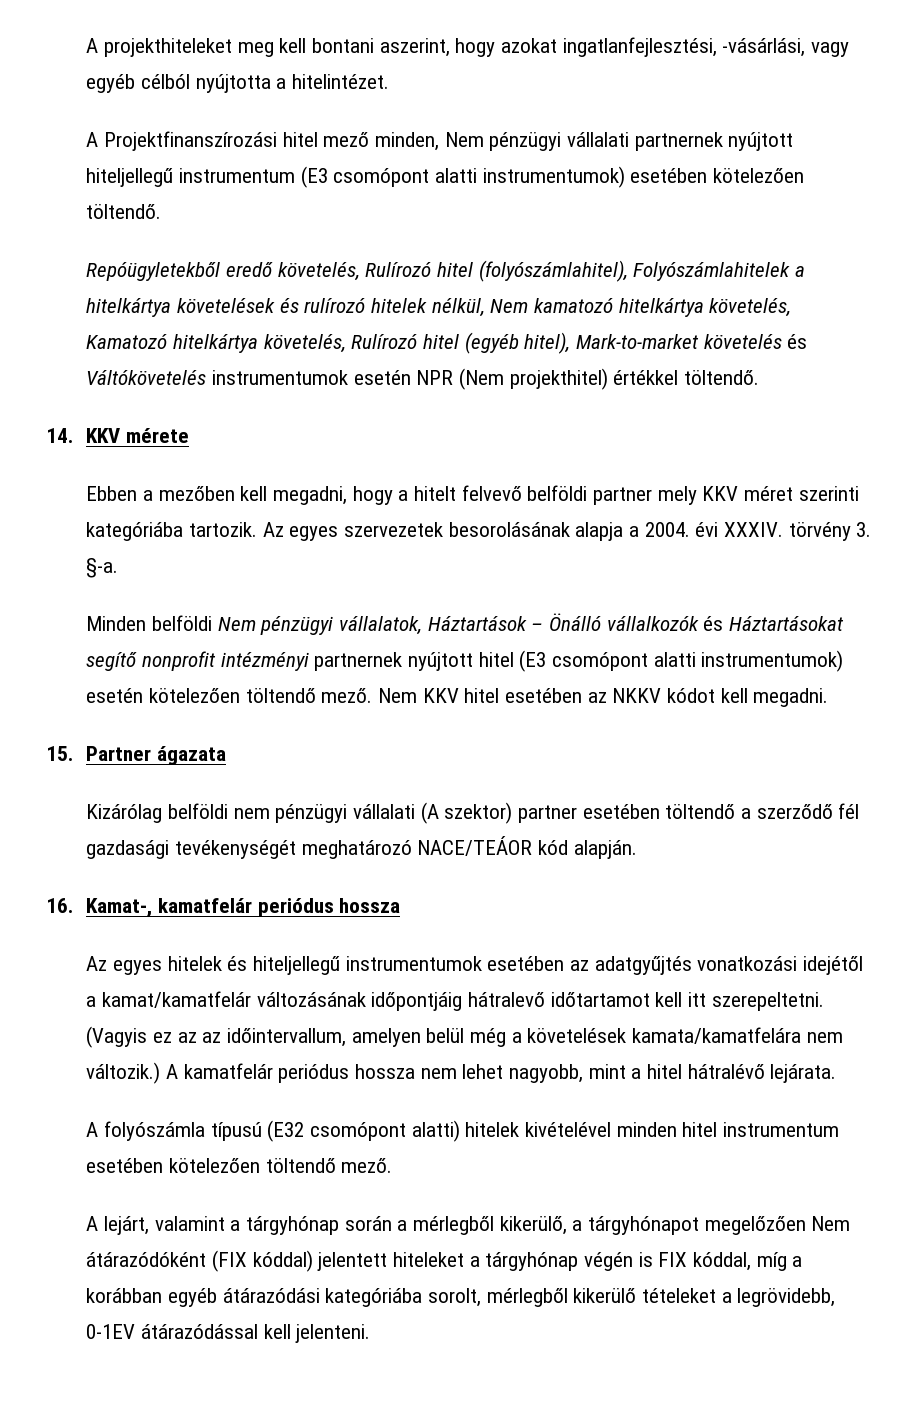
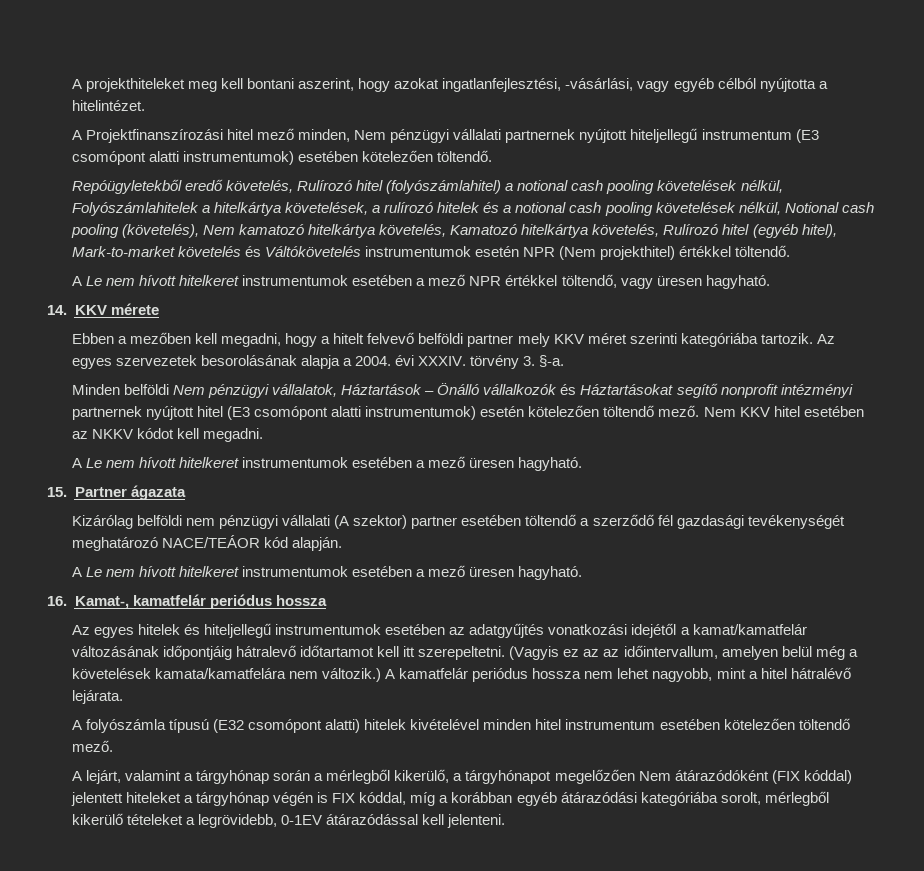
- Repóügyletekből eredő követelés, Rulírozó hitel (folyószámlahitel), Folyószámlahitelek a hitelkártya követelések és rulírozó hitelek nélkül, Nem kamatozó hitelkártya követelés, Kamatozó hitelkártya követelés, Rulírozó hitel (egyéb hitel), Mark-to-market követelés és Váltókövetelés instrumentumok esetén NPR (Nem projekthitel) értékkel töltendő.
+ Repóügyletekből eredő követelés, Rulírozó hitel (folyószámlahitel) a notional cash pooling követelések nélkül, Folyószámlahitelek a hitelkártya követelések, a rulírozó hitelek és a notional cash pooling követelések nélkül, Notional cash pooling (követelés), Nem kamatozó hitelkártya követelés, Kamatozó hitelkártya követelés, Rulírozó hitel (egyéb hitel), Mark-to-market követelés és Váltókövetelés instrumentumok esetén NPR (Nem projekthitel) értékkel töltendő.
+ A Le nem hívott hitelkeret instrumentumok esetében a mező NPR értékkel töltendő, vagy üresen hagyható.
  Nem KKV hitel esetében az NKKV kódot kell megadni.
+ A Le nem hívott hitelkeret instrumentumok esetében a mező üresen hagyható.
  Kizárólag belföldi nem pénzügyi vállalati (A szektor) partner esetében töltendő a szerződő fél gazdasági tevékenységét meghatározó NACE/TEÁOR kód alapján.
+ A Le nem hívott hitelkeret instrumentumok esetében a mező üresen hagyható.

